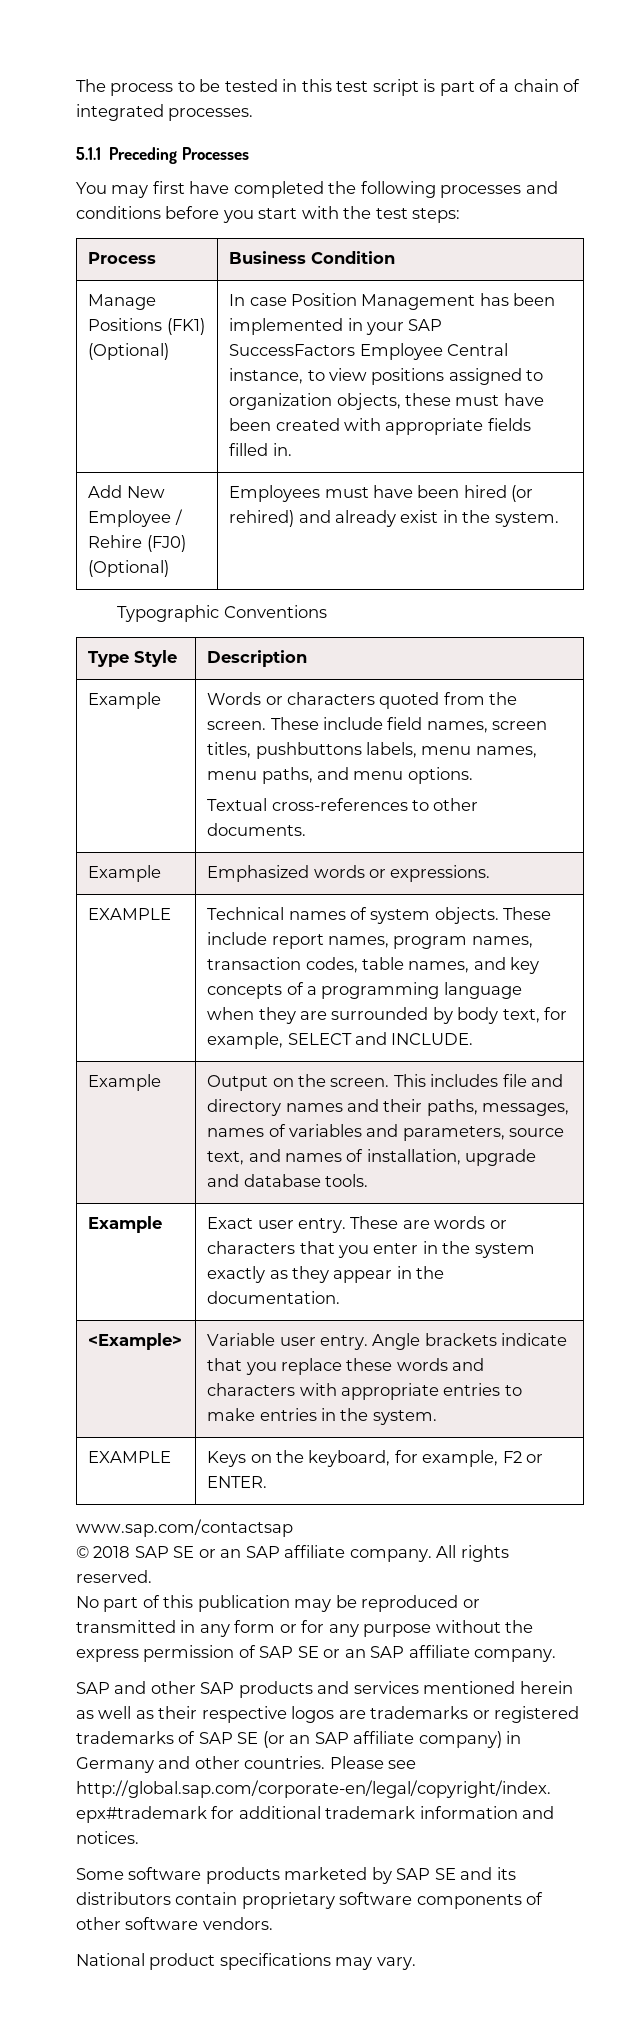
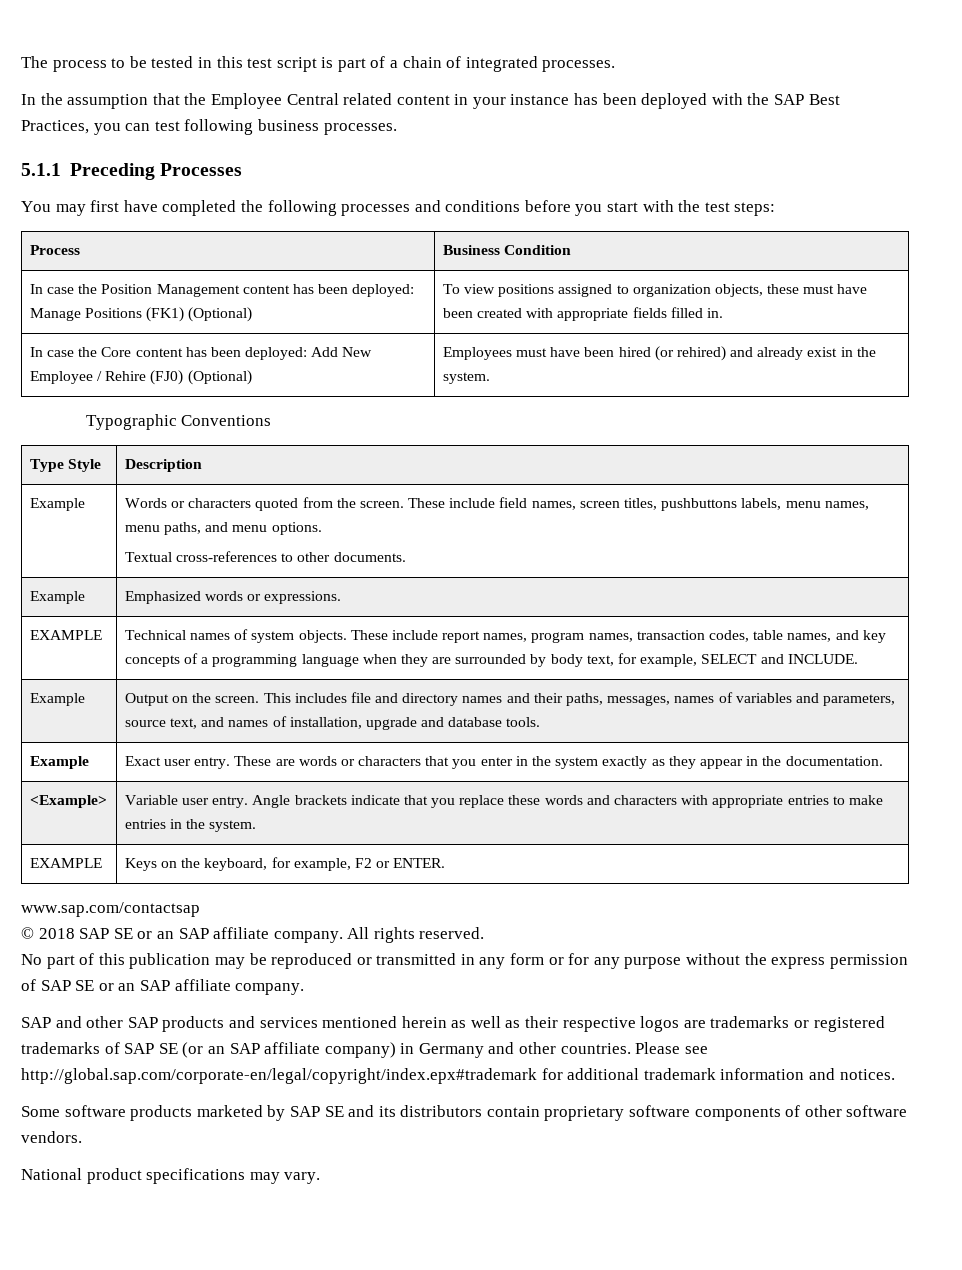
+ In the assumption that the Employee Central related content in your instance has been deployed with the SAP Best Practices, you can test following business processes.
- Manage Positions (FK1) (Optional) | In case Position Management has been implemented in your SAP SuccessFactors Employee Central instance, to view positions assigned to organization objects, these must have been created with appropriate fields filled in.
+ In case the Position Management content has been deployed: Manage Positions (FK1) (Optional) | To view positions assigned to organization objects, these must have been created with appropriate fields filled in.
- Add New Employee / Rehire (FJ0) (Optional) | Employees must have been hired (or rehired) and already exist in the system.
+ In case the Core content has been deployed: Add New Employee / Rehire (FJ0) (Optional) | Employees must have been hired (or rehired) and already exist in the system.

